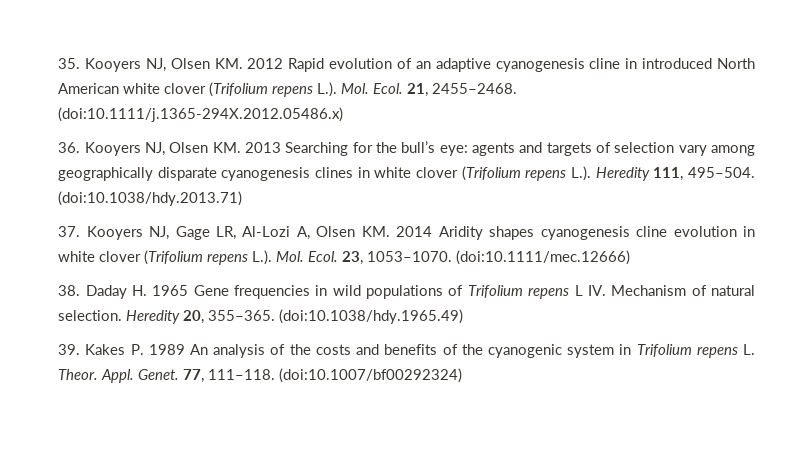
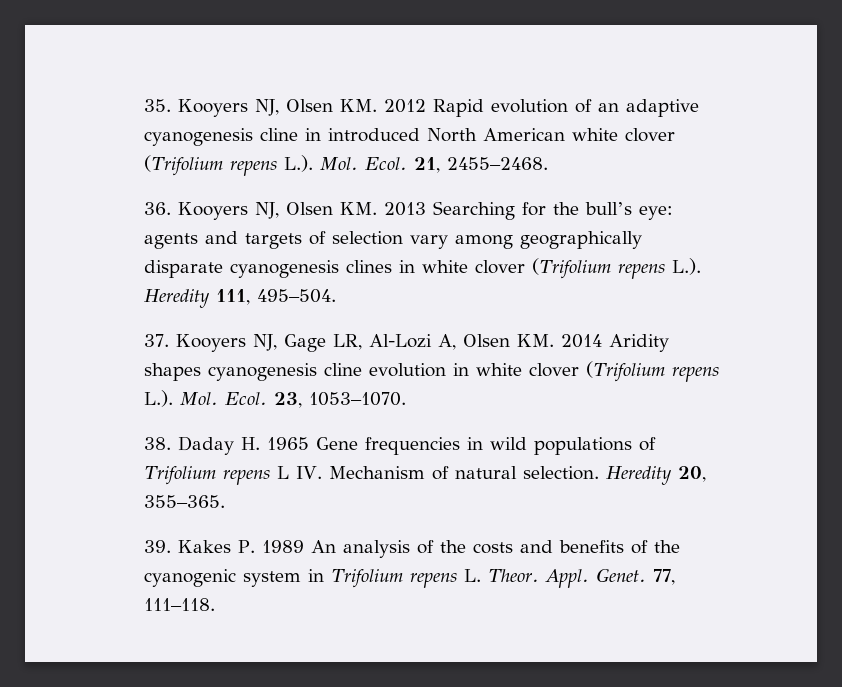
- (doi:10.1111/j.1365-294X.2012.05486.x)
- (doi:10.1038/hdy.2013.71)
- (doi:10.1111/mec.12666)
- (doi:10.1038/hdy.1965.49)
- (doi:10.1007/bf00292324)

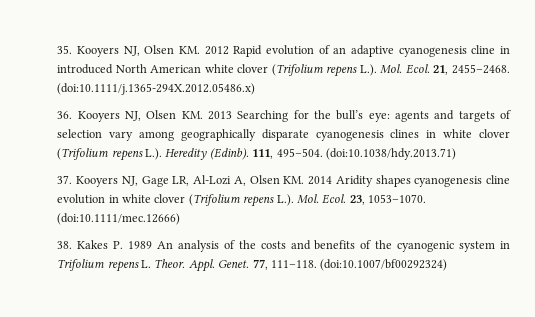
+ (doi:10.1111/j.1365-294X.2012.05486.x)
- 36. Kooyers NJ, Olsen KM. 2013 Searching for the bull’s eye: agents and targets of selection vary among geographically disparate cyanogenesis clines in white clover (Trifolium repens L.). Heredity 111, 495–504.
+ 36. Kooyers NJ, Olsen KM. 2013 Searching for the bull’s eye: agents and targets of selection vary among geographically disparate cyanogenesis clines in white clover (Trifolium repens L.). Heredity (Edinb). 111, 495–504. (doi:10.1038/hdy.2013.71)
+ (doi:10.1111/mec.12666)
- 38. Daday H. 1965 Gene frequencies in wild populations of Trifolium repens L IV. Mechanism of natural selection. Heredity 20, 355–365.
- 39. Kakes P. 1989 An analysis of the costs and benefits of the cyanogenic system in Trifolium repens L. Theor.
+ 38. Kakes P. 1989 An analysis of the costs and benefits of the cyanogenic system in Trifolium repens L. Theor.
+ (doi:10.1007/bf00292324)

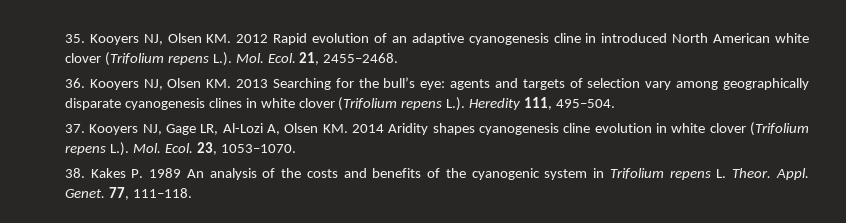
- (doi:10.1111/j.1365-294X.2012.05486.x)
- 36. Kooyers NJ, Olsen KM. 2013 Searching for the bull’s eye: agents and targets of selection vary among geographically disparate cyanogenesis clines in white clover (Trifolium repens L.). Heredity (Edinb). 111, 495–504. (doi:10.1038/hdy.2013.71)
+ 36. Kooyers NJ, Olsen KM. 2013 Searching for the bull’s eye: agents and targets of selection vary among geographically disparate cyanogenesis clines in white clover (Trifolium repens L.). Heredity 111, 495–504.
- (doi:10.1111/mec.12666)
- (doi:10.1007/bf00292324)

